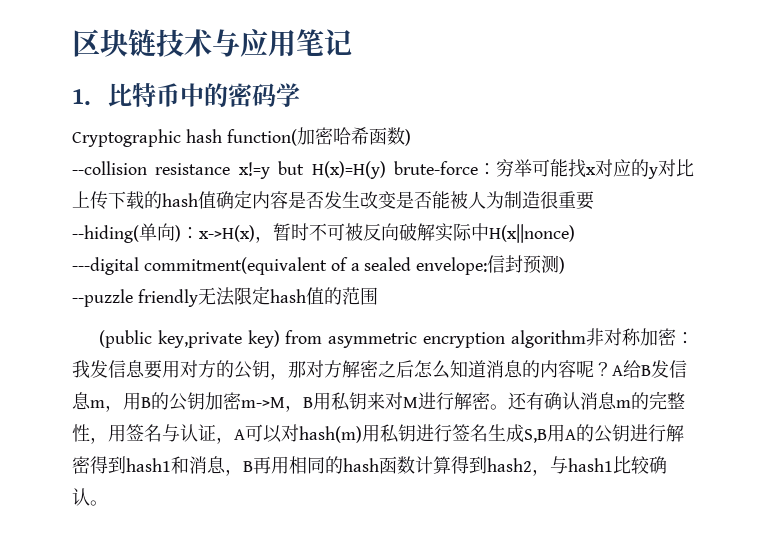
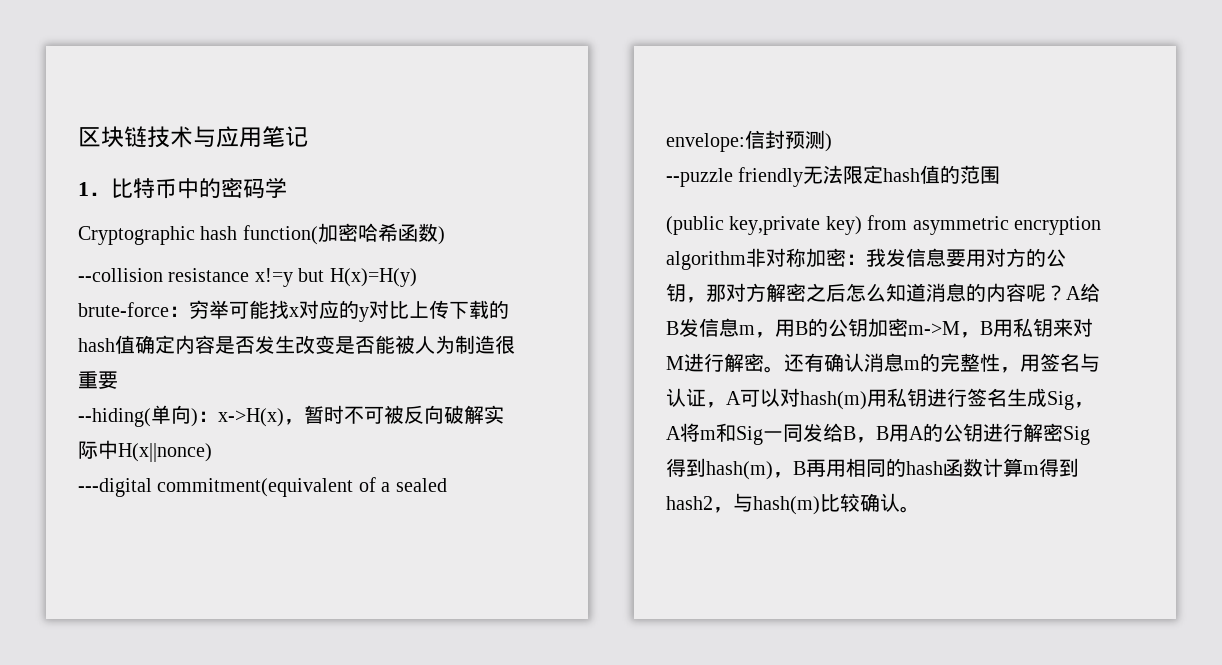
- 还有确认消息m的完整性，用签名与认证，A可以对hash(m)用私钥进行签名生成S,B用A的公钥进行解密得到hash1和消息，B再用相同的hash函数计算得到hash2，与hash1比较确认。
+ 还有确认消息m的完整性，用签名与认证，A可以对hash(m)用私钥进行签名生成Sig，A将m和Sig一同发给B，B用A的公钥进行解密Sig得到hash(m)，B再用相同的hash函数计算m得到hash2，与hash(m)比较确认。

